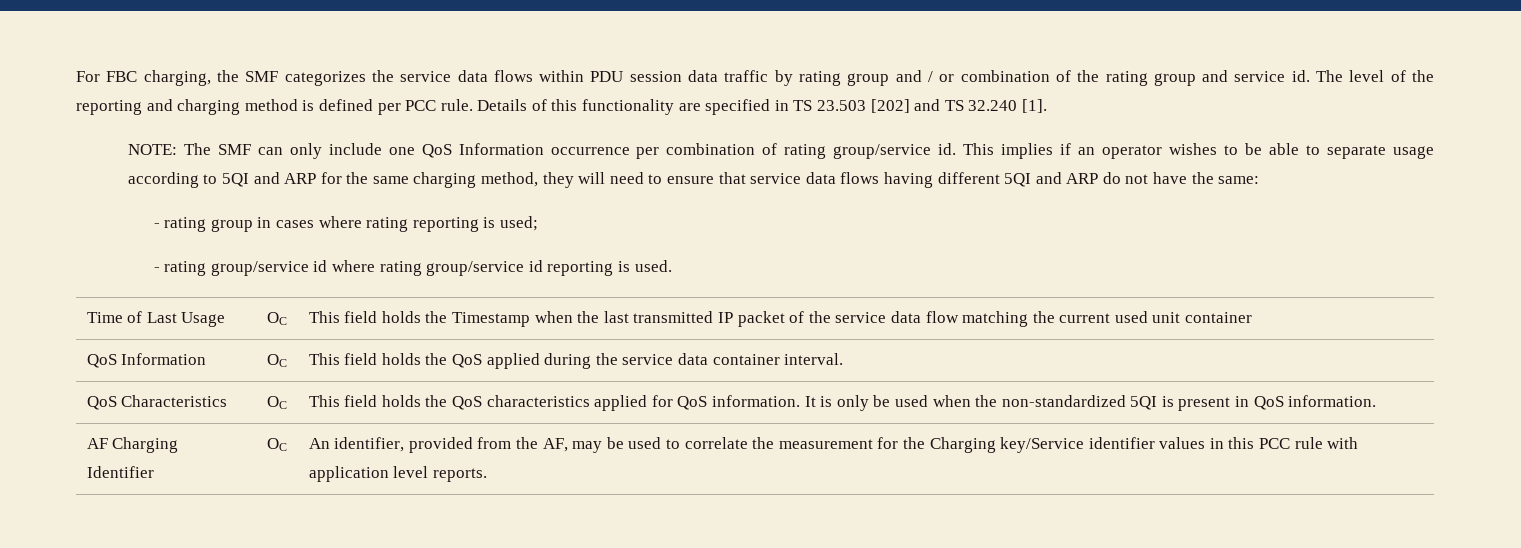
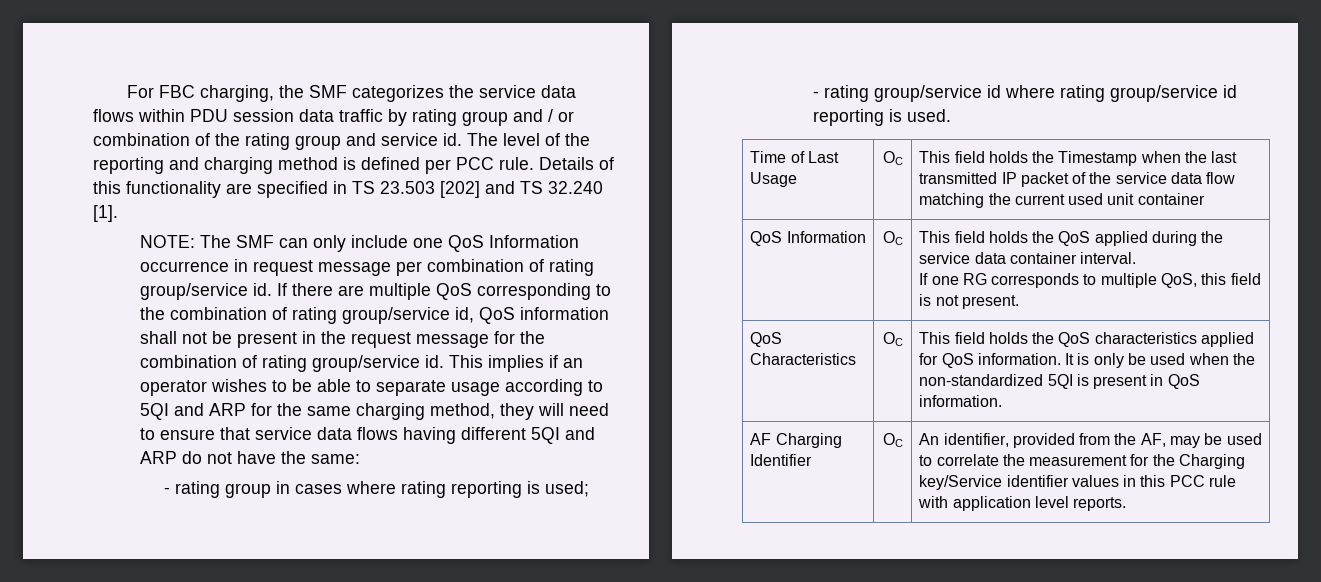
- NOTE: The SMF can only include one QoS Information occurrence per combination of rating group/service id.
+ NOTE: The SMF can only include one QoS Information occurrence in request message per combination of rating group/service id.
+ If there are multiple QoS corresponding to the combination of rating group/service id, QoS information shall not be present in the request message for the combination of rating group/service id.
  QoS Information | OC | This field holds the QoS applied during the service data container interval.
+ If one RG corresponds to multiple QoS, this field is not present.

